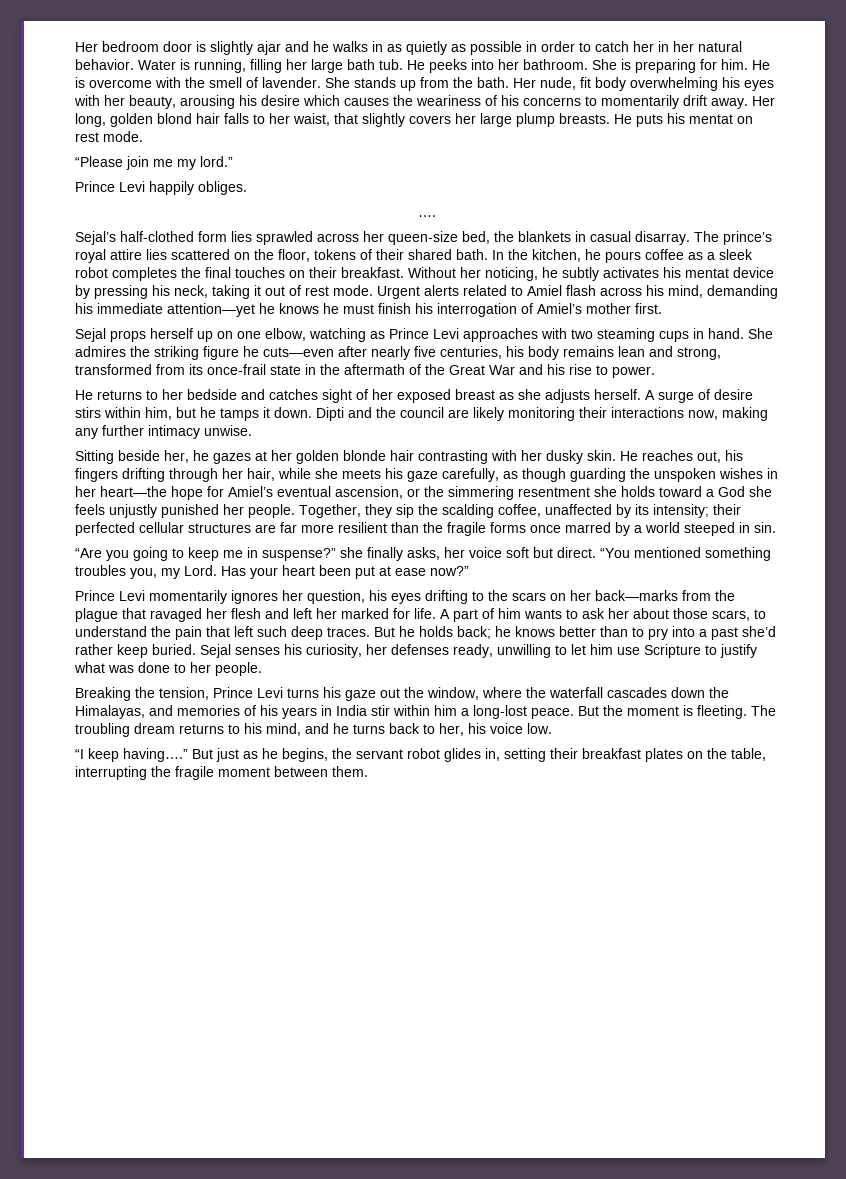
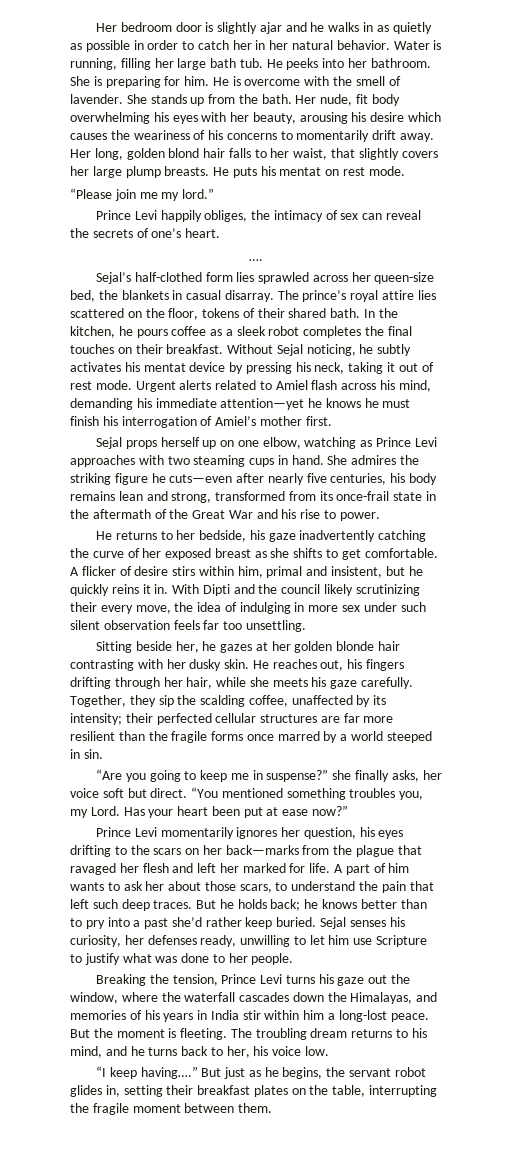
- Prince Levi happily obliges.
+ Prince Levi happily obliges, the intimacy of sex can reveal the secrets of one’s heart.
- Without her noticing, he subtly activates his mentat device by pressing his neck, taking it out of rest mode.
+ Without Sejal noticing, he subtly activates his mentat device by pressing his neck, taking it out of rest mode.
- He returns to her bedside and catches sight of her exposed breast as she adjusts herself. A surge of desire stirs within him, but he tamps it down. Dipti and the council are likely monitoring their interactions now, making any further intimacy unwise.
+ He returns to her bedside, his gaze inadvertently catching the curve of her exposed breast as she shifts to get comfortable. A flicker of desire stirs within him, primal and insistent, but he quickly reins it in. With Dipti and the council likely scrutinizing their every move, the idea of indulging in more sex under such silent observation feels far too unsettling.
- He reaches out, his fingers drifting through her hair, while she meets his gaze carefully, as though guarding the unspoken wishes in her heart—the hope for Amiel’s eventual ascension, or the simmering resentment she holds toward a God she feels unjustly punished her people.
+ He reaches out, his fingers drifting through her hair, while she meets his gaze carefully.

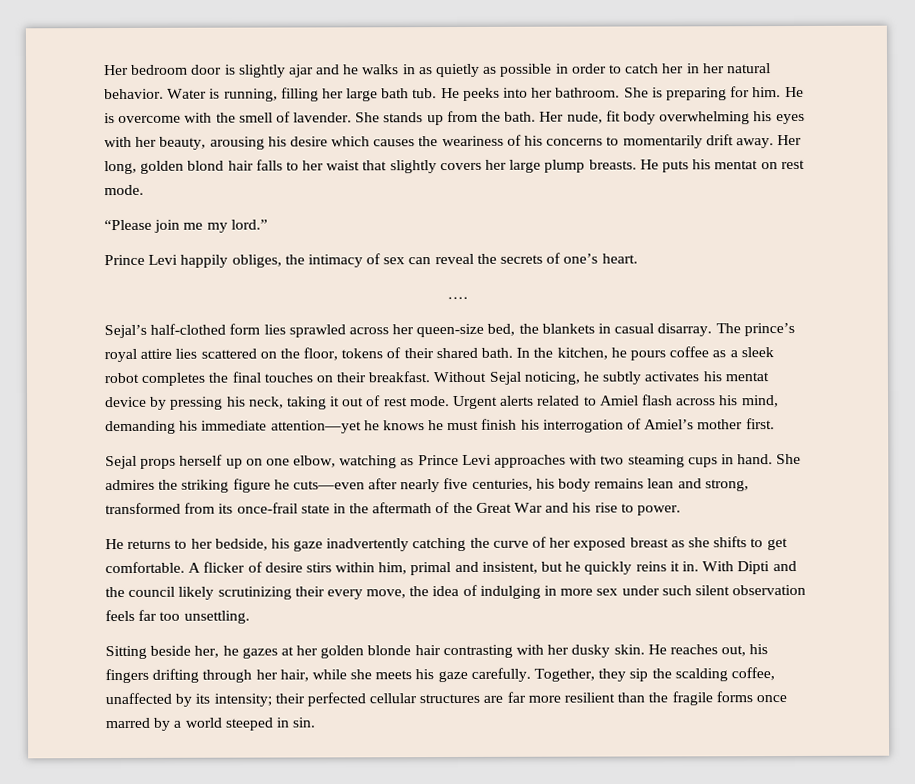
- Her long, golden blond hair falls to her waist, that slightly covers her large plump breasts.
+ Her long, golden blond hair falls to her waist that slightly covers her large plump breasts.
- “Are you going to keep me in suspense?” she finally asks, her voice soft but direct. “You mentioned something troubles you, my Lord. Has your heart been put at ease now?”
- Prince Levi momentarily ignores her question, his eyes drifting to the scars on her back—marks from the plague that ravaged her flesh and left her marked for life. A part of him wants to ask her about those scars, to understand the pain that left such deep traces. But he holds back; he knows better than to pry into a past she’d rather keep buried. Sejal senses his curiosity, her defenses ready, unwilling to let him use Scripture to justify what was done to her people.
- Breaking the tension, Prince Levi turns his gaze out the window, where the waterfall cascades down the Himalayas, and memories of his years in India stir within him a long-lost peace. But the moment is fleeting. The troubling dream returns to his mind, and he turns back to her, his voice low.
- “I keep having….” But just as he begins, the servant robot glides in, setting their breakfast plates on the table, interrupting the fragile moment between them.

